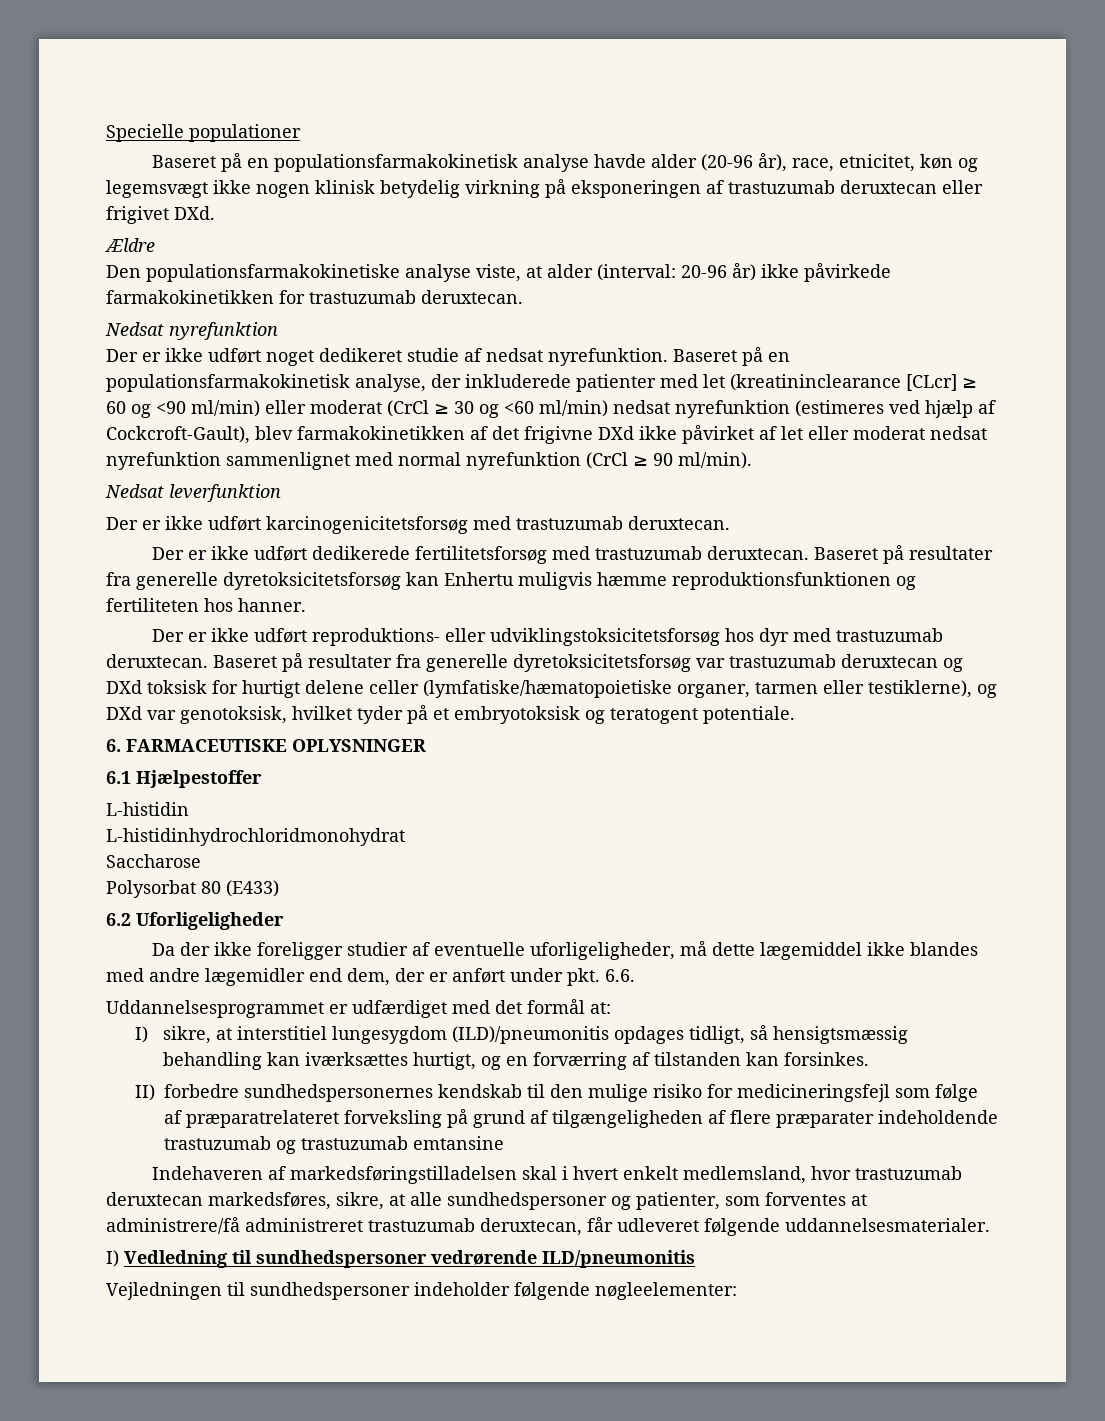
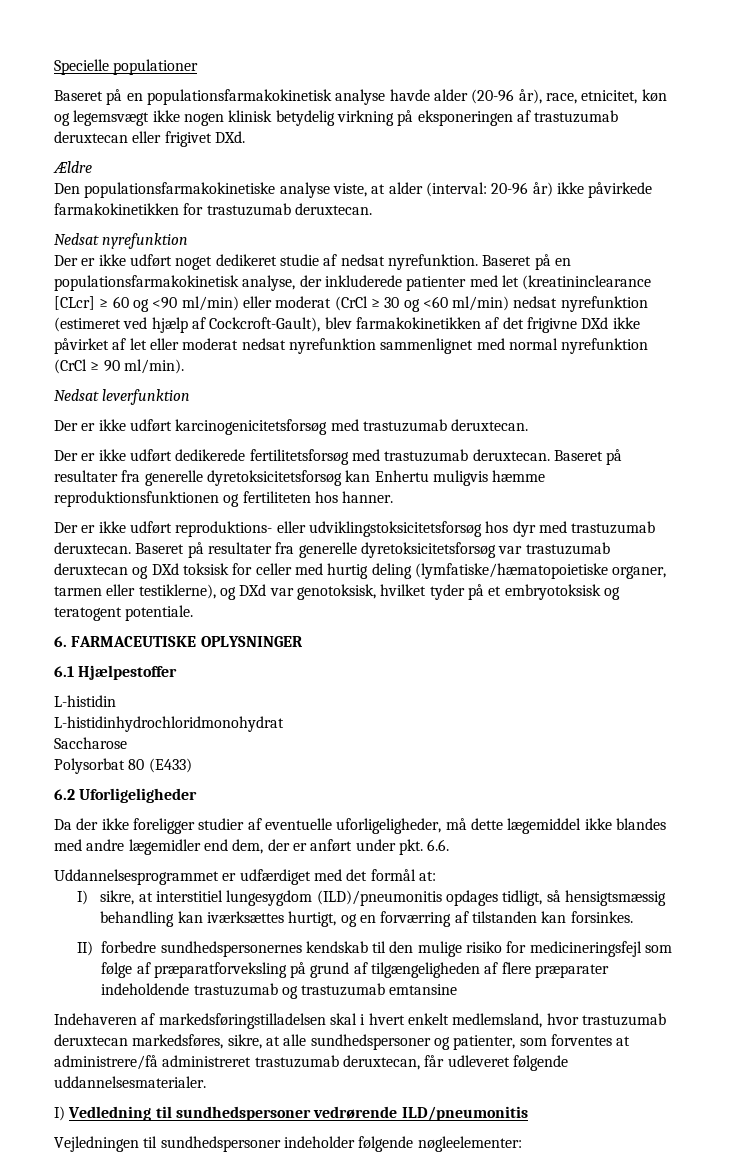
- Baseret på en populationsfarmakokinetisk analyse, der inkluderede patienter med let (kreatininclearance [CLcr] ≥ 60 og <90 ml/min) eller moderat (CrCl ≥ 30 og <60 ml/min) nedsat nyrefunktion (estimeres ved hjælp af Cockcroft-Gault), blev farmakokinetikken af det frigivne DXd ikke påvirket af let eller moderat nedsat nyrefunktion sammenlignet med normal nyrefunktion (CrCl ≥ 90 ml/min).
+ Baseret på en populationsfarmakokinetisk analyse, der inkluderede patienter med let (kreatininclearance [CLcr] ≥ 60 og <90 ml/min) eller moderat (CrCl ≥ 30 og <60 ml/min) nedsat nyrefunktion (estimeret ved hjælp af Cockcroft-Gault), blev farmakokinetikken af det frigivne DXd ikke påvirket af let eller moderat nedsat nyrefunktion sammenlignet med normal nyrefunktion (CrCl ≥ 90 ml/min).
- Baseret på resultater fra generelle dyretoksicitetsforsøg var trastuzumab deruxtecan og DXd toksisk for hurtigt delene celler (lymfatiske/hæmatopoietiske organer, tarmen eller testiklerne), og DXd var genotoksisk, hvilket tyder på et embryotoksisk og teratogent potentiale.
+ Baseret på resultater fra generelle dyretoksicitetsforsøg var trastuzumab deruxtecan og DXd toksisk for celler med hurtig deling (lymfatiske/hæmatopoietiske organer, tarmen eller testiklerne), og DXd var genotoksisk, hvilket tyder på et embryotoksisk og teratogent potentiale.
- II) forbedre sundhedspersonernes kendskab til den mulige risiko for medicineringsfejl som følge af præparatrelateret forveksling på grund af tilgængeligheden af flere præparater indeholdende trastuzumab og trastuzumab emtansine
+ II) forbedre sundhedspersonernes kendskab til den mulige risiko for medicineringsfejl som følge af præparatforveksling på grund af tilgængeligheden af flere præparater indeholdende trastuzumab og trastuzumab emtansine

